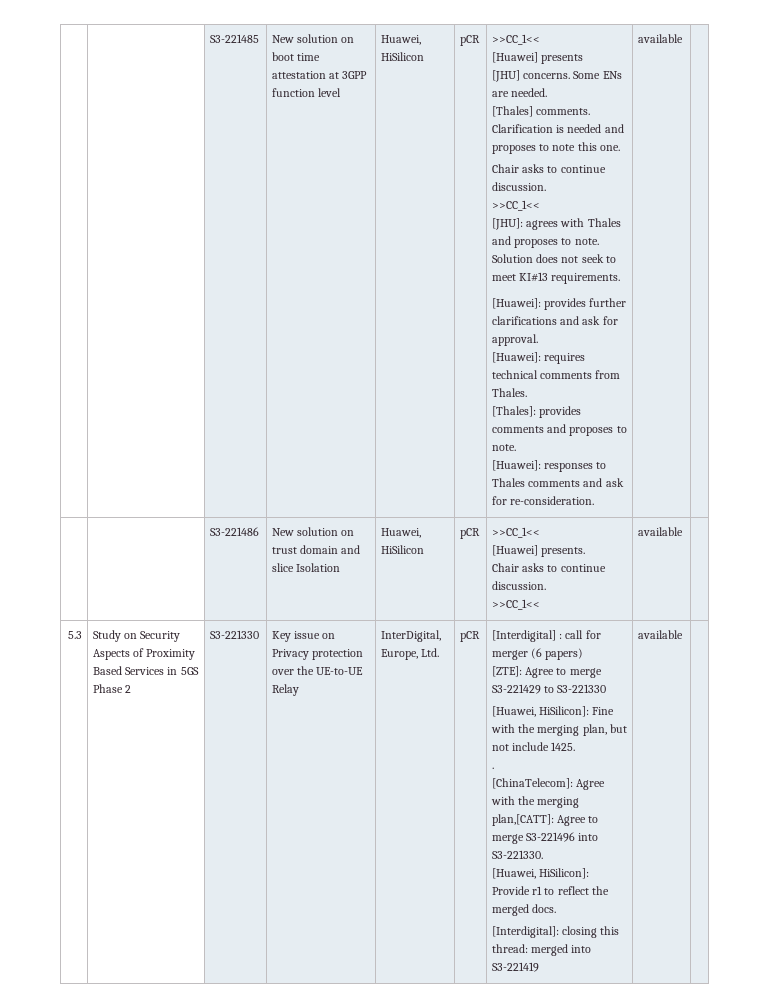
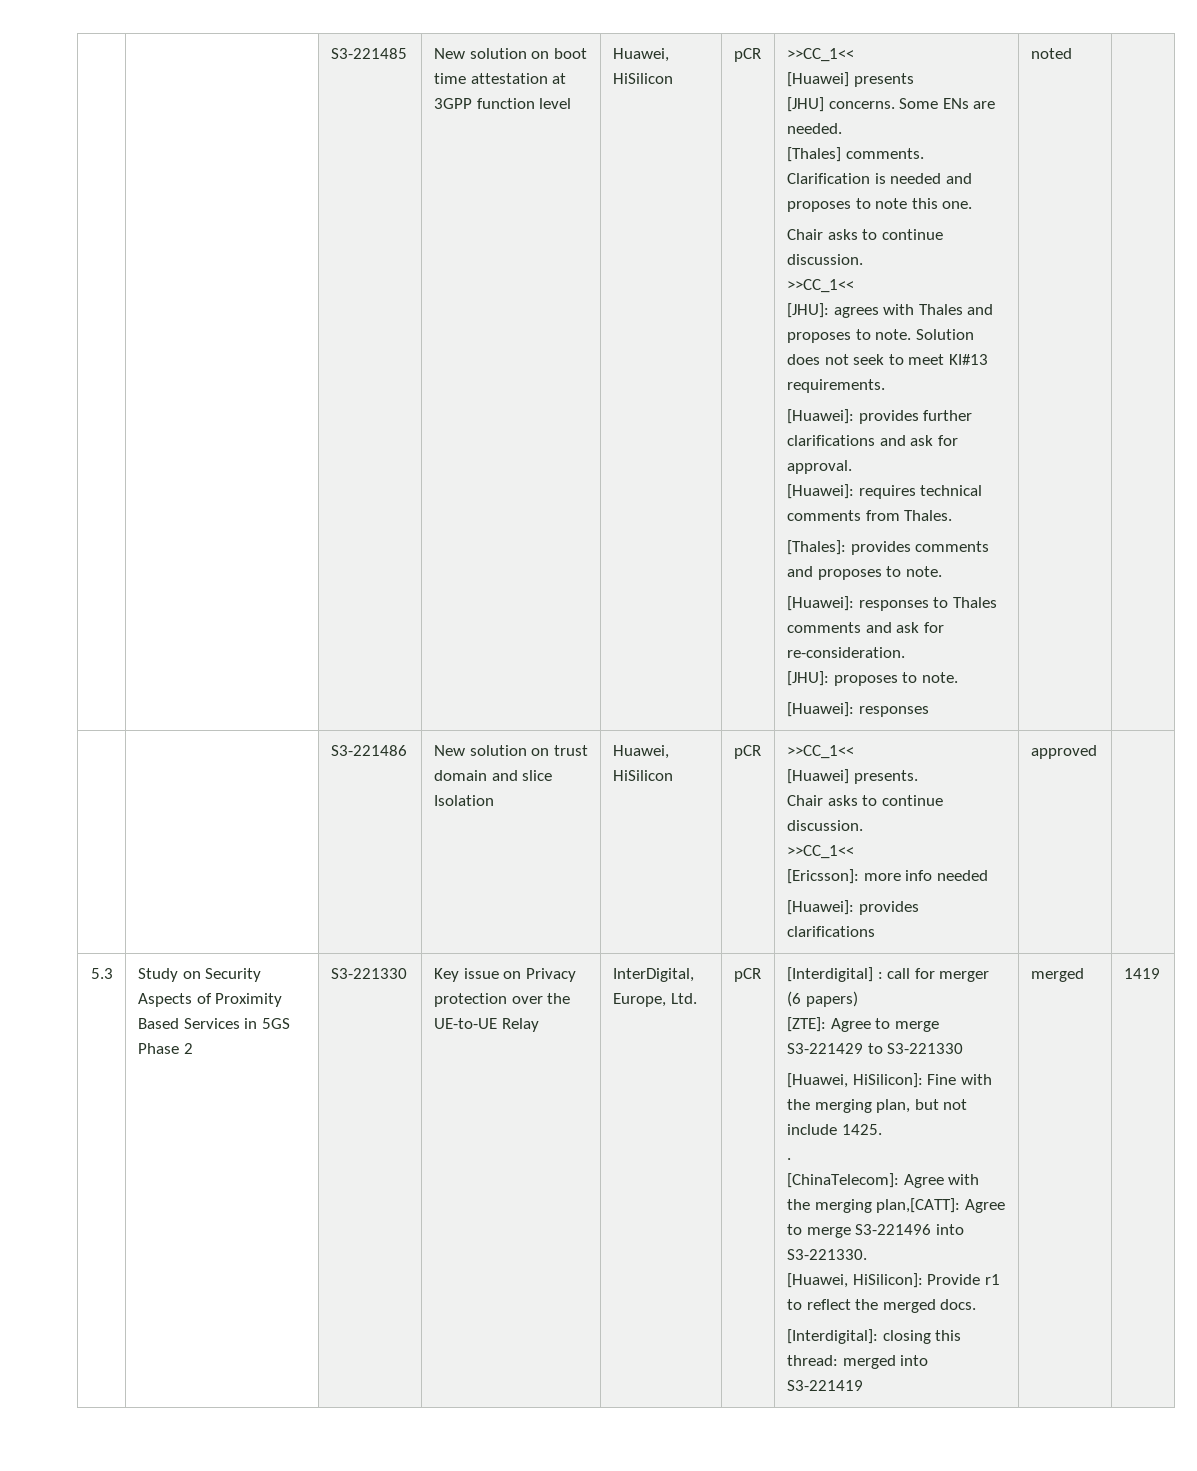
- [Huawei]: responses to Thales comments and ask for re-consideration. | available
+ [Huawei]: responses to Thales comments and ask for re-consideration.
+ [JHU]: proposes to note.
+ [Huawei]: responses | noted
  | | S3-221486 | New solution on trust domain and slice Isolation | Huawei, HiSilicon | pCR | >>CC_1<<
  [Huawei] presents.
  Chair asks to continue discussion.
- >>CC_1<< | available |
+ >>CC_1<<
+ [Ericsson]: more info needed
+ [Huawei]: provides clarifications | approved |
- [Interdigital]: closing this thread: merged into S3-221419 | available
+ [Interdigital]: closing this thread: merged into S3-221419 | merged | 1419

